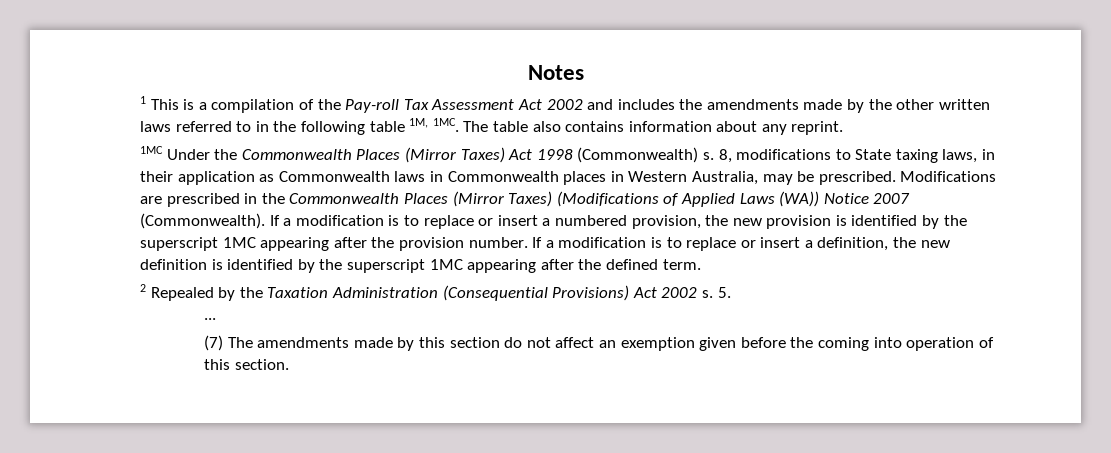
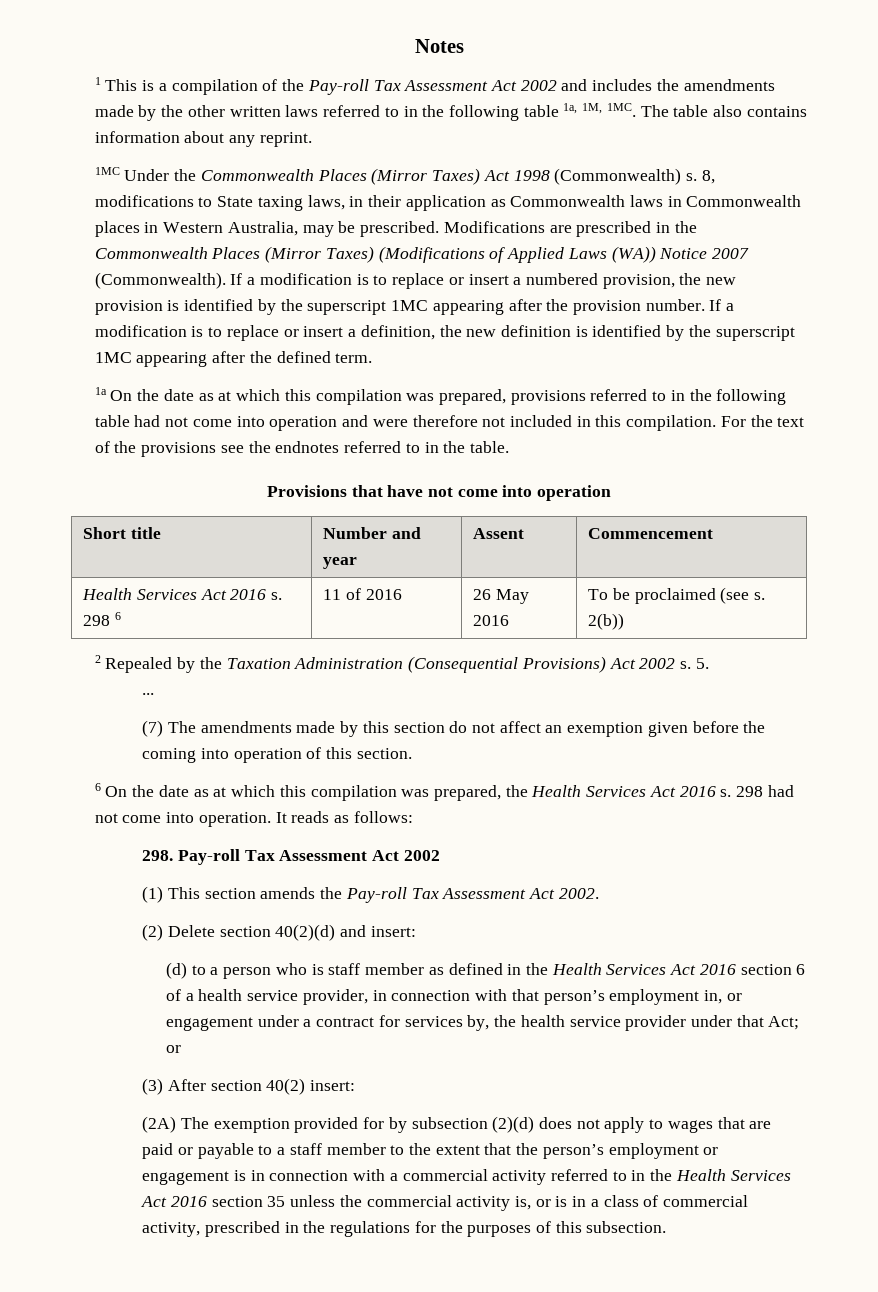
- 1 This is a compilation of the Pay-roll Tax Assessment Act 2002 and includes the amendments made by the other written laws referred to in the following table 1M, 1MC.
+ 1 This is a compilation of the Pay-roll Tax Assessment Act 2002 and includes the amendments made by the other written laws referred to in the following table 1a, 1M, 1MC.
+ 1a On the date as at which this compilation was prepared, provisions referred to in the following table had not come into operation and were therefore not included in this compilation. For the text of the provisions see the endnotes referred to in the table.
+ Provisions that have not come into operation
+ Short title | Number and year | Assent | Commencement
+ Health Services Act 2016 s. 298 6 | 11 of 2016 | 26 May 2016 | To be proclaimed (see s. 2(b))
+ 6 On the date as at which this compilation was prepared, the Health Services Act 2016 s. 298 had not come into operation. It reads as follows:
+ 298. Pay-roll Tax Assessment Act 2002
+ (1) This section amends the Pay-roll Tax Assessment Act 2002.
+ (2) Delete section 40(2)(d) and insert:
+ (d) to a person who is staff member as defined in the Health Services Act 2016 section 6 of a health service provider, in connection with that person’s employment in, or engagement under a contract for services by, the health service provider under that Act; or
+ (3) After section 40(2) insert:
+ (2A) The exemption provided for by subsection (2)(d) does not apply to wages that are paid or payable to a staff member to the extent that the person’s employment or engagement is in connection with a commercial activity referred to in the Health Services Act 2016 section 35 unless the commercial activity is, or is in a class of commercial activity, prescribed in the regulations for the purposes of this subsection.

